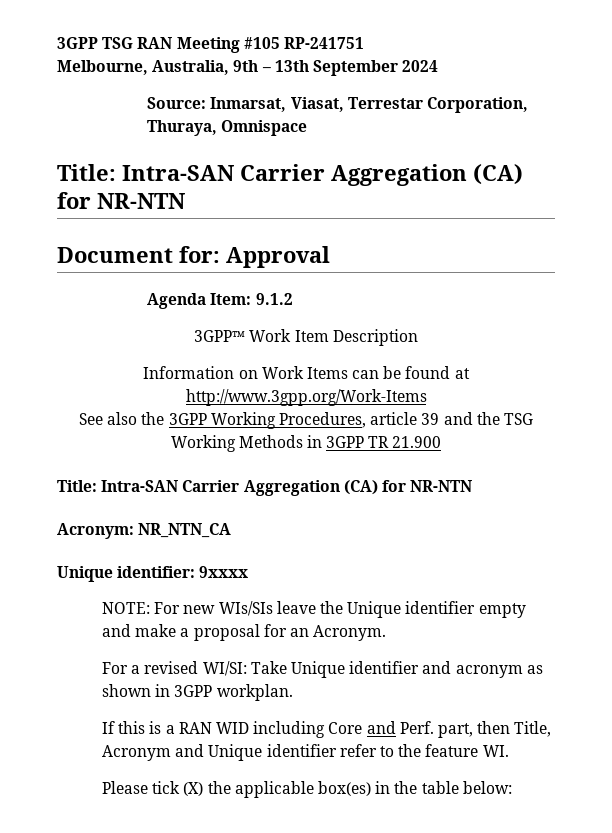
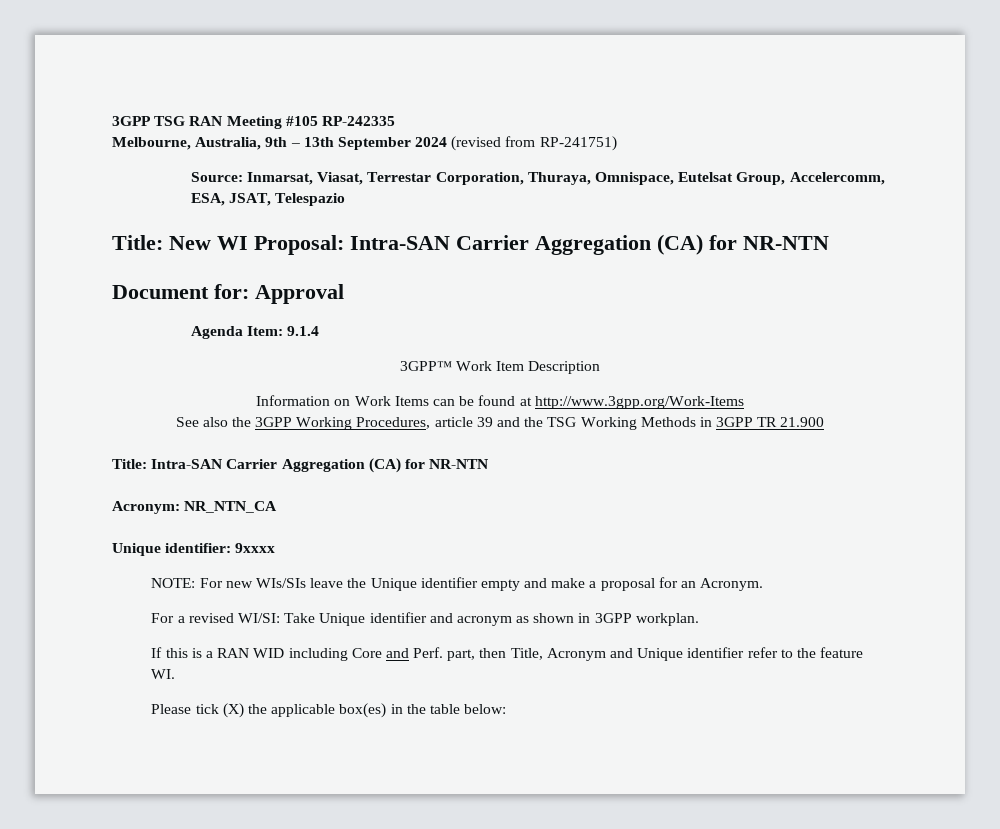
- 3GPP TSG RAN Meeting #105 RP-241751
+ 3GPP TSG RAN Meeting #105 RP-242335
- Melbourne, Australia, 9th – 13th September 2024
+ Melbourne, Australia, 9th – 13th September 2024 (revised from RP-241751)
- Source: Inmarsat, Viasat, Terrestar Corporation, Thuraya, Omnispace
- Title: Intra-SAN Carrier Aggregation (CA) for NR-NTN
+ Source: Inmarsat, Viasat, Terrestar Corporation, Thuraya, Omnispace, Eutelsat Group, Accelercomm, ESA, JSAT, Telespazio
+ Title: New WI Proposal: Intra-SAN Carrier Aggregation (CA) for NR-NTN
- Agenda Item: 9.1.2
+ Agenda Item: 9.1.4

